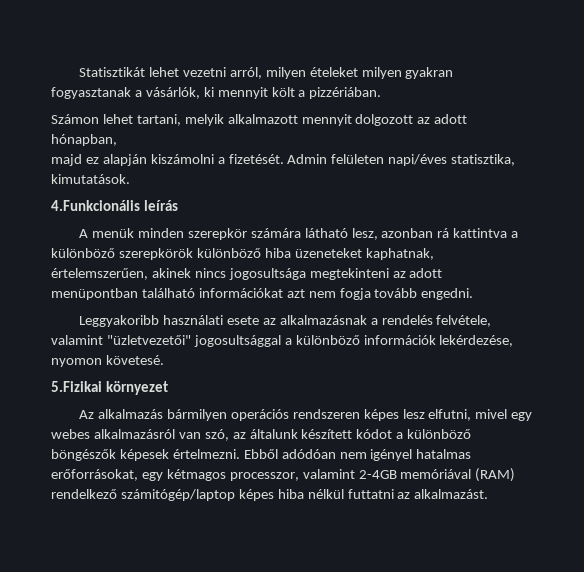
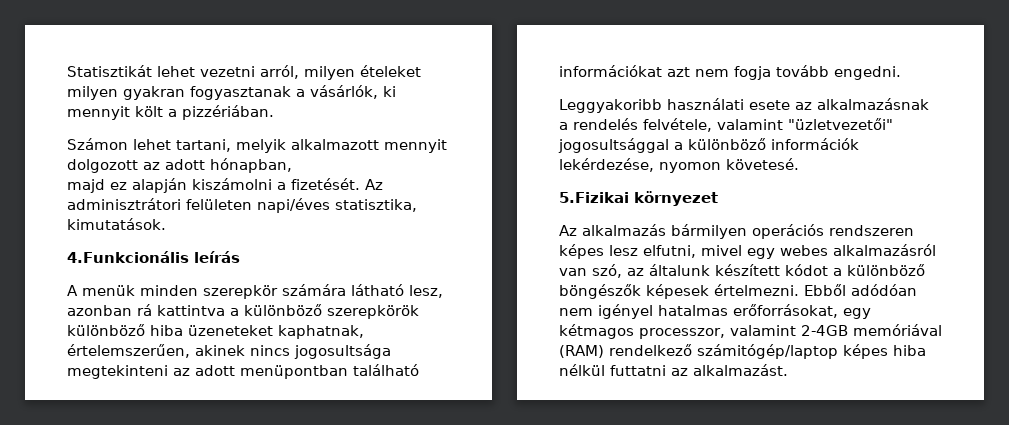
- Admin felületen napi/éves statisztika, kimutatások.
+ Az adminisztrátori felületen napi/éves statisztika, kimutatások.

